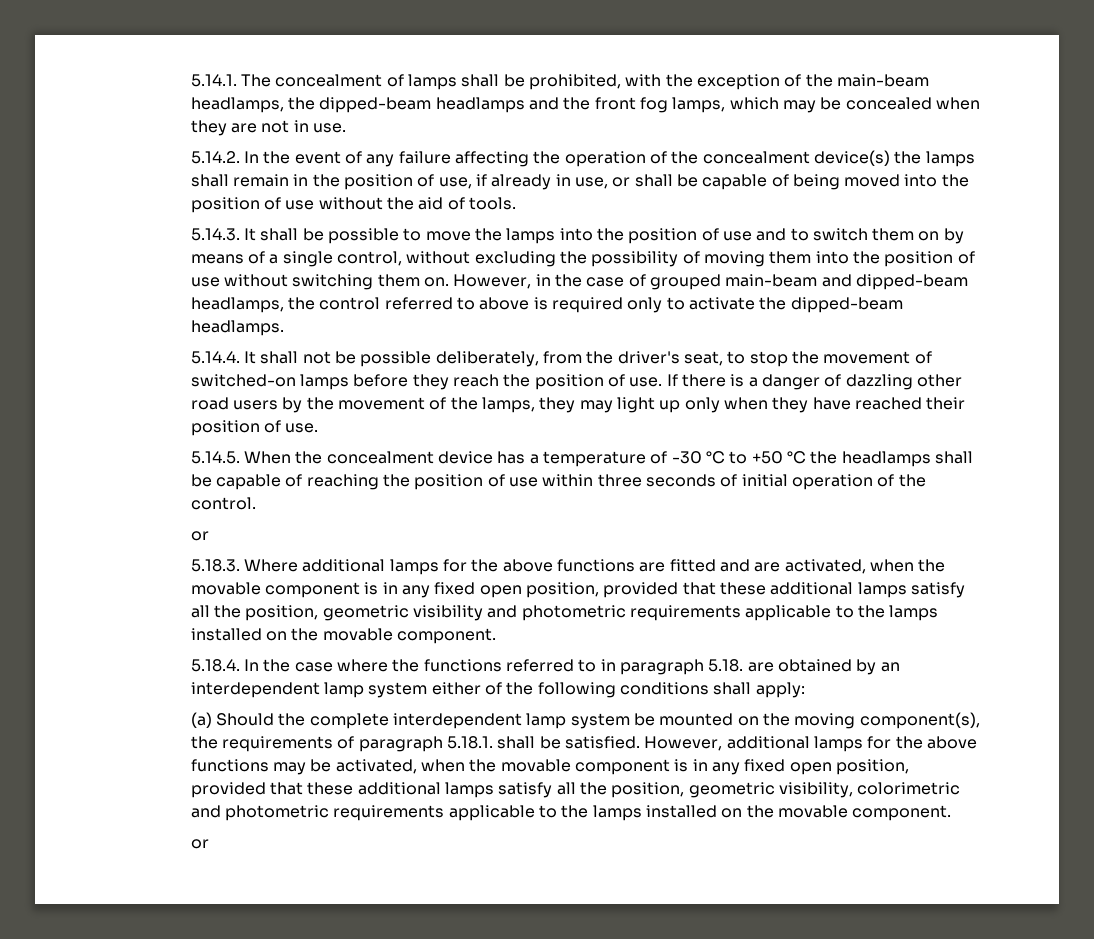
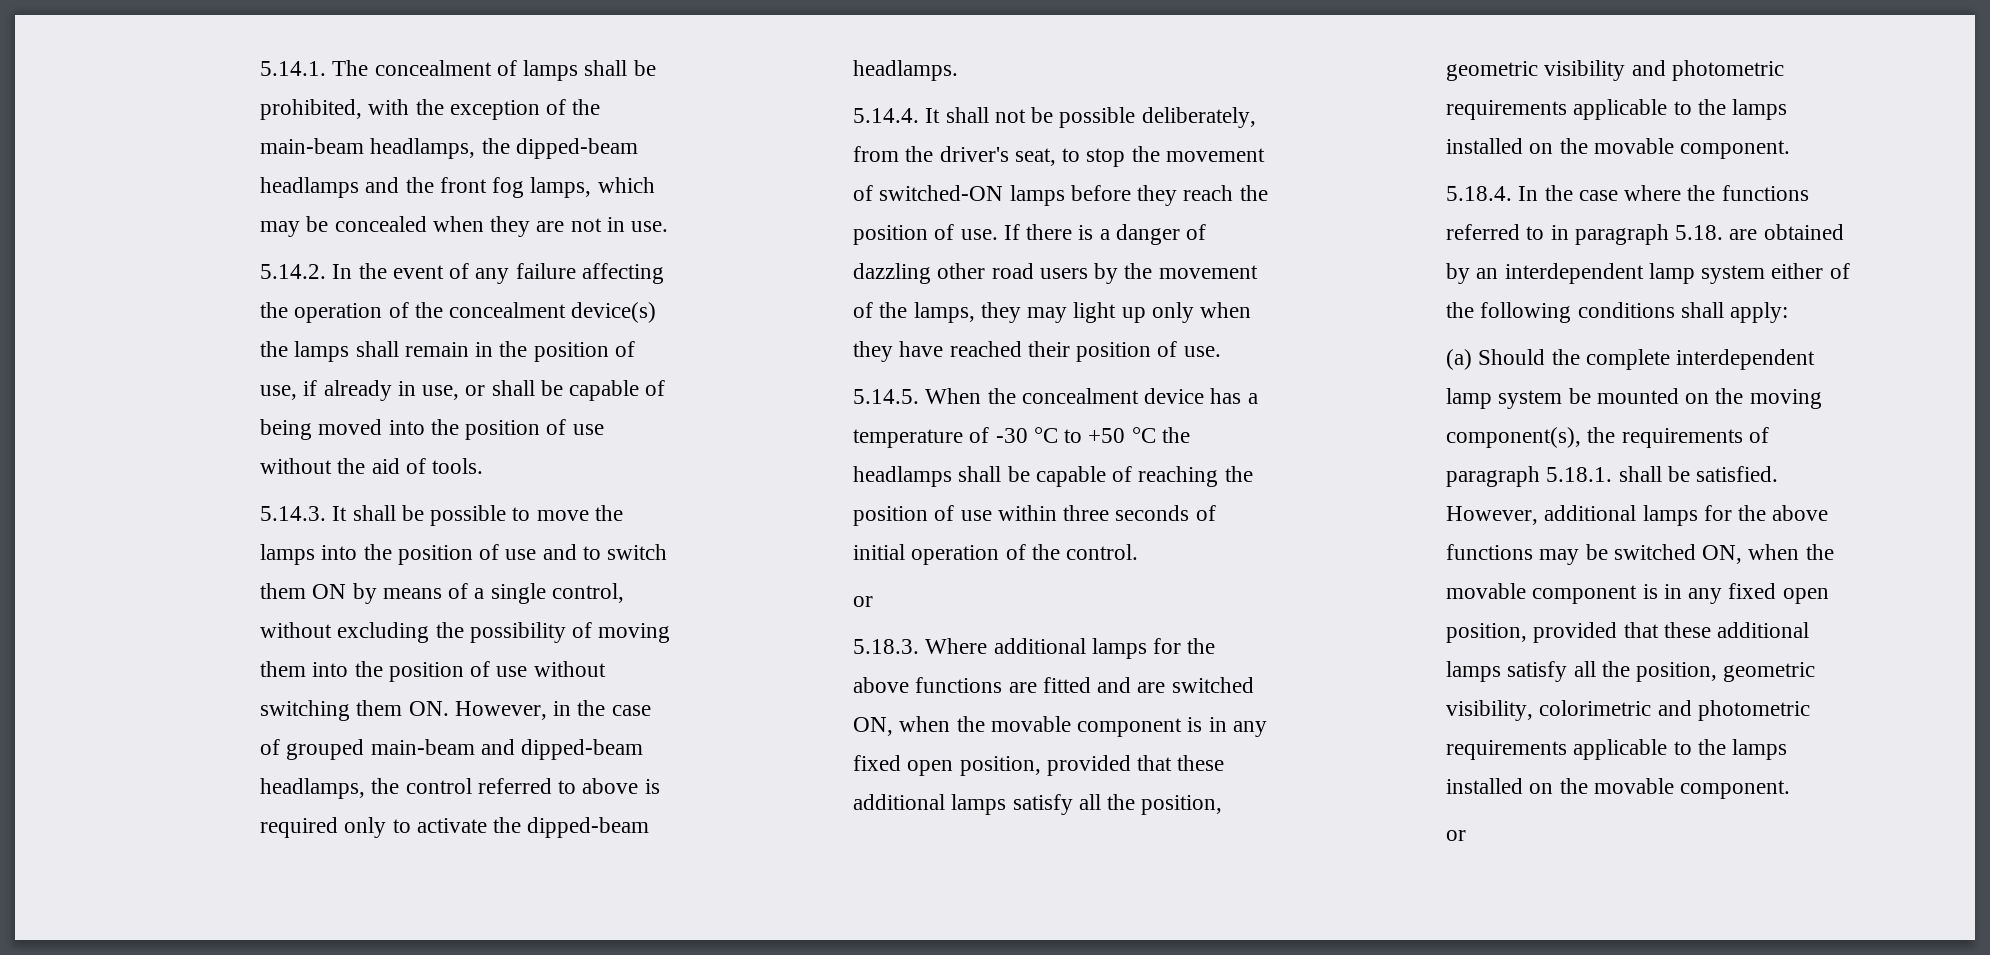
- 5.14.3. It shall be possible to move the lamps into the position of use and to switch them on by means of a single control, without excluding the possibility of moving them into the position of use without switching them on. However, in the case of grouped main-beam and dipped-beam headlamps, the control referred to above is required only to activate the dipped-beam headlamps.
+ 5.14.3. It shall be possible to move the lamps into the position of use and to switch them ON by means of a single control, without excluding the possibility of moving them into the position of use without switching them ON. However, in the case of grouped main-beam and dipped-beam headlamps, the control referred to above is required only to activate the dipped-beam headlamps.
- 5.14.4. It shall not be possible deliberately, from the driver's seat, to stop the movement of switched-on lamps before they reach the position of use.
+ 5.14.4. It shall not be possible deliberately, from the driver's seat, to stop the movement of switched-ON lamps before they reach the position of use.
- 5.18.3. Where additional lamps for the above functions are fitted and are activated, when the movable component is in any fixed open position, provided that these additional lamps satisfy all the position, geometric visibility and photometric requirements applicable to the lamps installed on the movable component.
+ 5.18.3. Where additional lamps for the above functions are fitted and are switched ON, when the movable component is in any fixed open position, provided that these additional lamps satisfy all the position, geometric visibility and photometric requirements applicable to the lamps installed on the movable component.
- However, additional lamps for the above functions may be activated, when the movable component is in any fixed open position, provided that these additional lamps satisfy all the position, geometric visibility, colorimetric and photometric requirements applicable to the lamps installed on the movable component.
+ However, additional lamps for the above functions may be switched ON, when the movable component is in any fixed open position, provided that these additional lamps satisfy all the position, geometric visibility, colorimetric and photometric requirements applicable to the lamps installed on the movable component.

